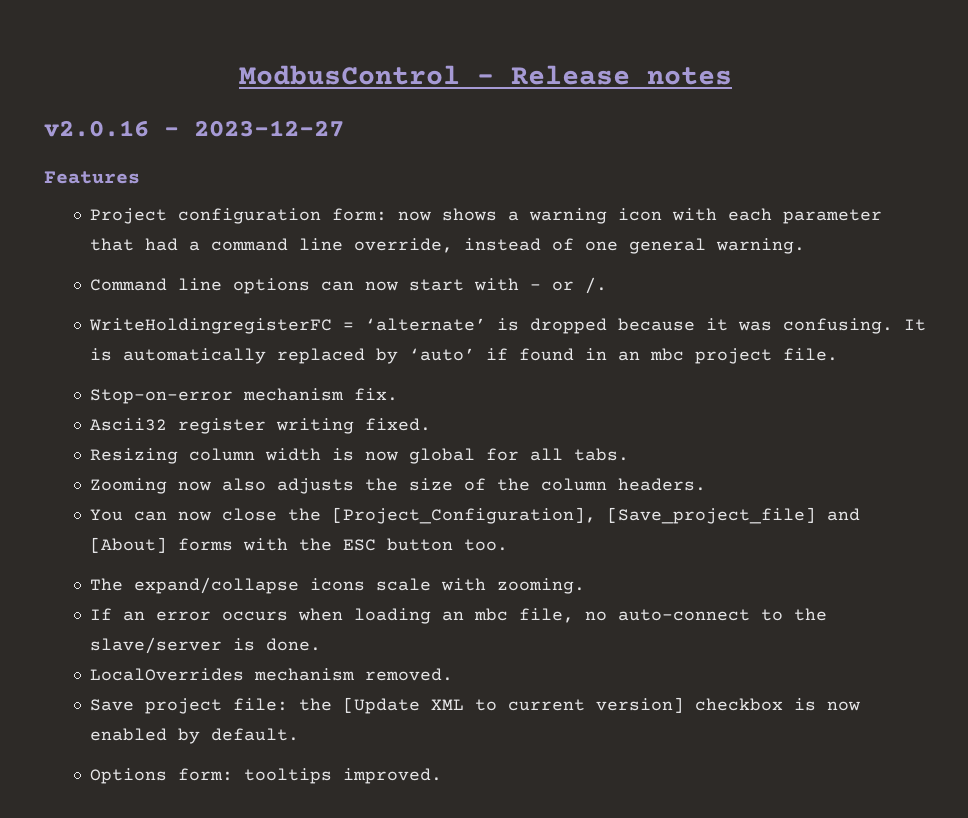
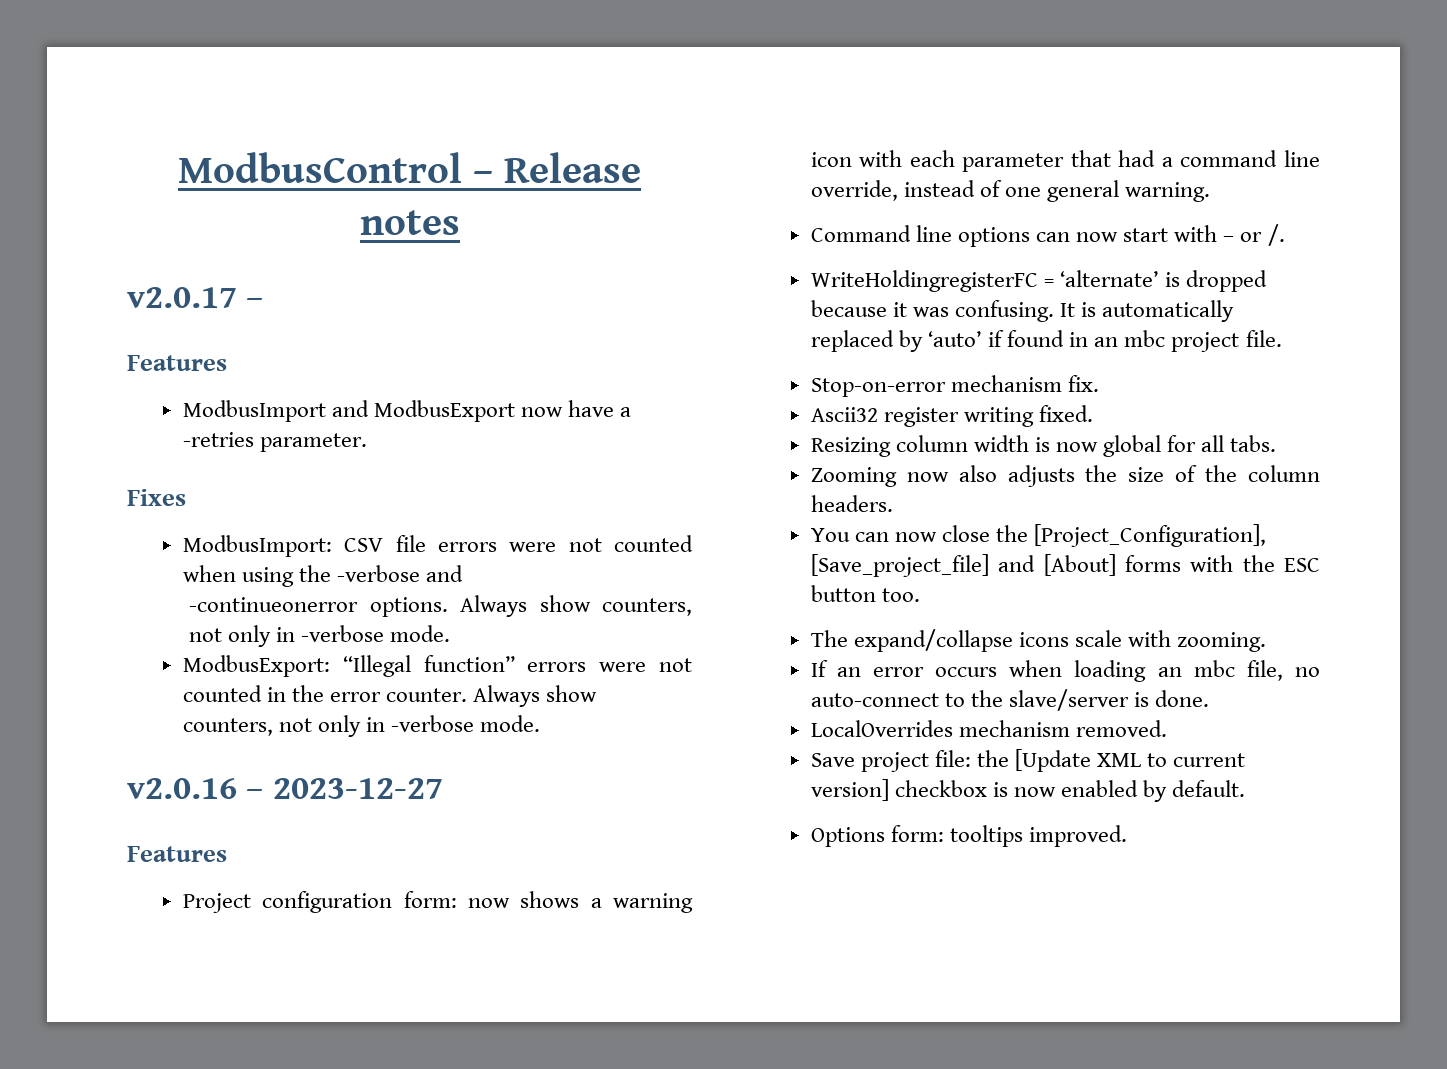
+ v2.0.17 –
+ Features
+ ModbusImport and ModbusExport now have a -retries parameter.
+ Fixes
+ ModbusImport: CSV file errors were not counted when using the -verbose and
+ -continueonerror options. Always show counters, not only in -verbose mode.
+ ModbusExport: “Illegal function” errors were not counted in the error counter. Always show counters, not only in -verbose mode.

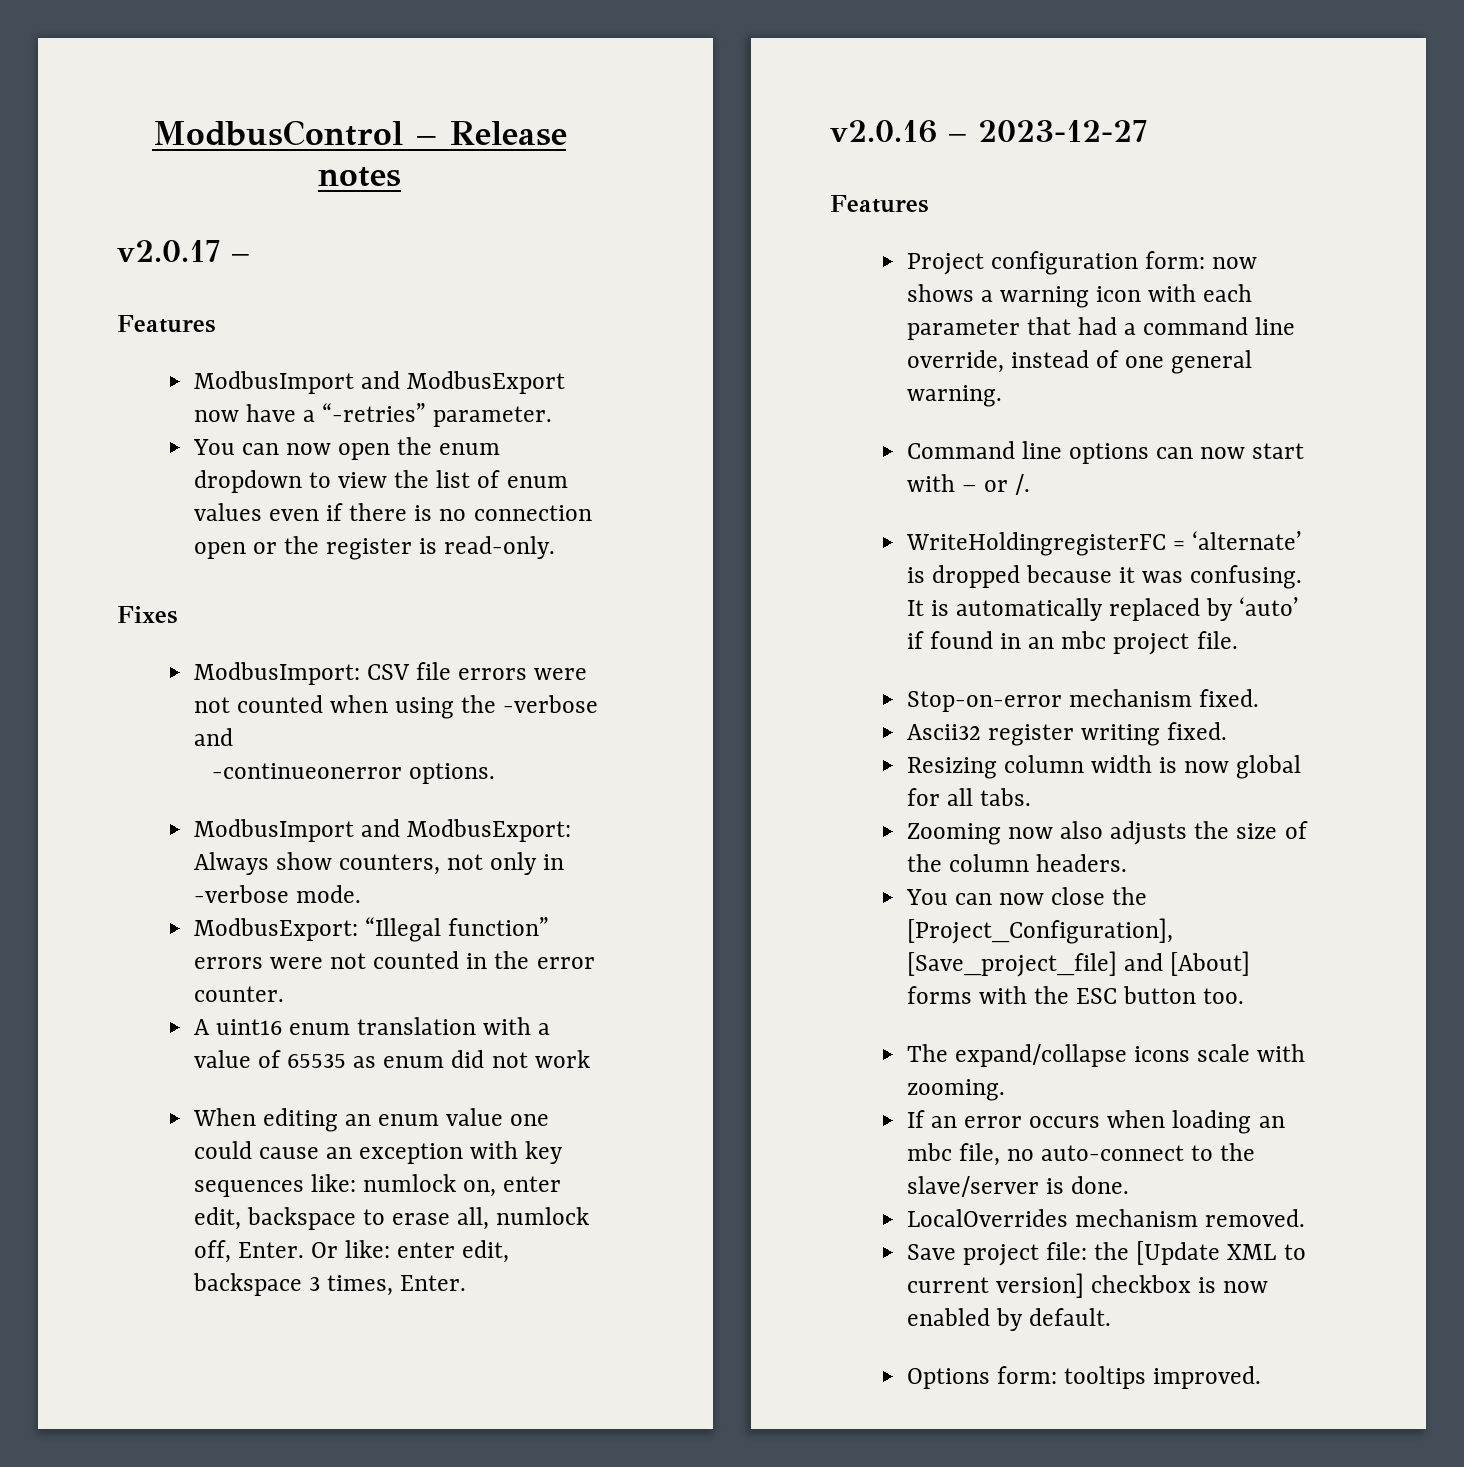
- ModbusImport and ModbusExport now have a -retries parameter.
+ ModbusImport and ModbusExport now have a “-retries” parameter.
+ You can now open the enum dropdown to view the list of enum values even if there is no connection open or the register is read-only.
- -continueonerror options. Always show counters, not only in -verbose mode.
+ -continueonerror options.
+ ModbusImport and ModbusExport: Always show counters, not only in -verbose mode.
- ModbusExport: “Illegal function” errors were not counted in the error counter. Always show counters, not only in -verbose mode.
+ ModbusExport: “Illegal function” errors were not counted in the error counter.
+ A uint16 enum translation with a value of 65535 as enum did not work
+ When editing an enum value one could cause an exception with key sequences like: numlock on, enter edit, backspace to erase all, numlock off, Enter. Or like: enter edit, backspace 3 times, Enter.
- Stop-on-error mechanism fix.
+ Stop-on-error mechanism fixed.

